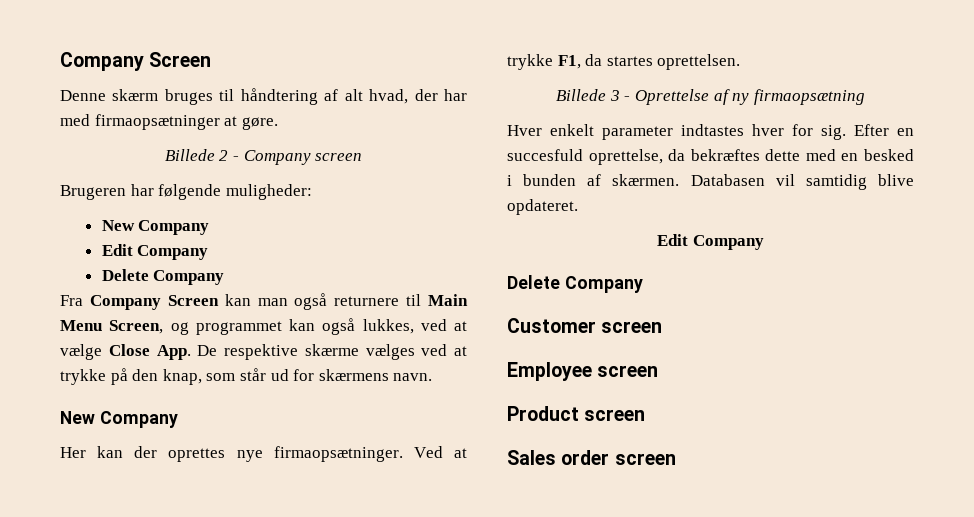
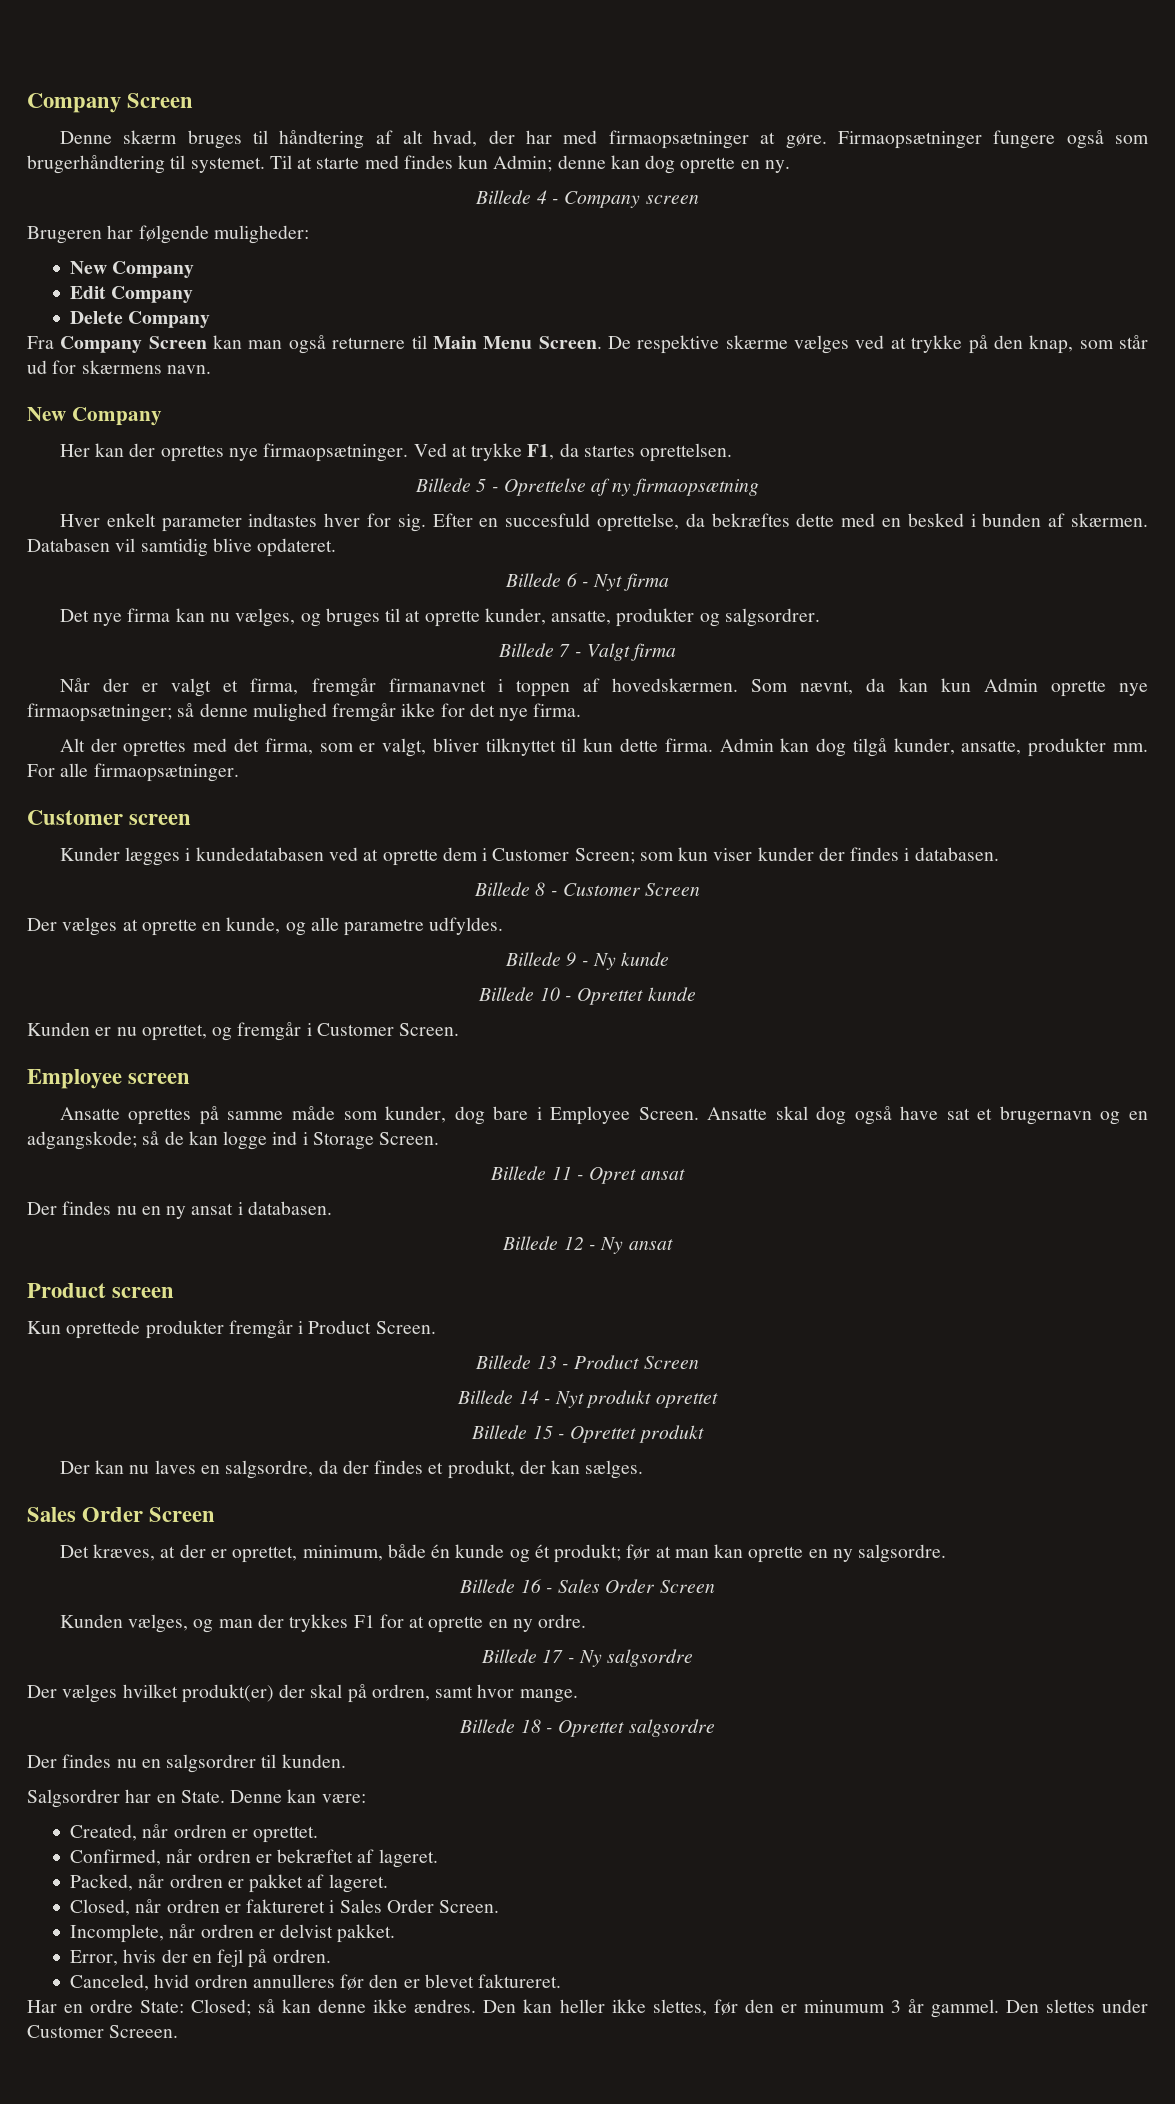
- Denne skærm bruges til håndtering af alt hvad, der har med firmaopsætninger at gøre.
- Billede 2 - Company screen
+ Denne skærm bruges til håndtering af alt hvad, der har med firmaopsætninger at gøre. Firmaopsætninger fungere også som brugerhåndtering til systemet. Til at starte med findes kun Admin; denne kan dog oprette en ny.
+ Billede 4 - Company screen
- Fra Company Screen kan man også returnere til Main Menu Screen, og programmet kan også lukkes, ved at vælge Close App. De respektive skærme vælges ved at trykke på den knap, som står ud for skærmens navn.
+ Fra Company Screen kan man også returnere til Main Menu Screen. De respektive skærme vælges ved at trykke på den knap, som står ud for skærmens navn.
- Billede 3 - Oprettelse af ny firmaopsætning
+ Billede 5 - Oprettelse af ny firmaopsætning
  Databasen vil samtidig blive opdateret.
- Edit Company
- Delete Company
+ Billede 6 - Nyt firma
+ Det nye firma kan nu vælges, og bruges til at oprette kunder, ansatte, produkter og salgsordrer.
+ Billede 7 - Valgt firma
+ Når der er valgt et firma, fremgår firmanavnet i toppen af hovedskærmen. Som nævnt, da kan kun Admin oprette nye firmaopsætninger; så denne mulighed fremgår ikke for det nye firma.
+ Alt der oprettes med det firma, som er valgt, bliver tilknyttet til kun dette firma. Admin kan dog tilgå kunder, ansatte, produkter mm. For alle firmaopsætninger.
  Customer screen
+ Kunder lægges i kundedatabasen ved at oprette dem i Customer Screen; som kun viser kunder der findes i databasen.
+ Billede 8 - Customer Screen
+ Der vælges at oprette en kunde, og alle parametre udfyldes.
+ Billede 9 - Ny kunde
+ Billede 10 - Oprettet kunde
+ Kunden er nu oprettet, og fremgår i Customer Screen.
  Employee screen
+ Ansatte oprettes på samme måde som kunder, dog bare i Employee Screen. Ansatte skal dog også have sat et brugernavn og en adgangskode; så de kan logge ind i Storage Screen.
+ Billede 11 - Opret ansat
+ Der findes nu en ny ansat i databasen.
+ Billede 12 - Ny ansat
  Product screen
- Sales order screen
+ Kun oprettede produkter fremgår i Product Screen.
+ Billede 13 - Product Screen
+ Billede 14 - Nyt produkt oprettet
+ Billede 15 - Oprettet produkt
+ Der kan nu laves en salgsordre, da der findes et produkt, der kan sælges.
+ Sales Order Screen
+ Det kræves, at der er oprettet, minimum, både én kunde og ét produkt; før at man kan oprette en ny salgsordre.
+ Billede 16 - Sales Order Screen
+ Kunden vælges, og man der trykkes F1 for at oprette en ny ordre.
+ Billede 17 - Ny salgsordre
+ Der vælges hvilket produkt(er) der skal på ordren, samt hvor mange.
+ Billede 18 - Oprettet salgsordre
+ Der findes nu en salgsordrer til kunden.
+ Salgsordrer har en State. Denne kan være:
+ Created, når ordren er oprettet.
+ Confirmed, når ordren er bekræftet af lageret.
+ Packed, når ordren er pakket af lageret.
+ Closed, når ordren er faktureret i Sales Order Screen.
+ Incomplete, når ordren er delvist pakket.
+ Error, hvis der en fejl på ordren.
+ Canceled, hvid ordren annulleres før den er blevet faktureret.
+ Har en ordre State: Closed; så kan denne ikke ændres. Den kan heller ikke slettes, før den er minumum 3 år gammel. Den slettes under Customer Screeen.

